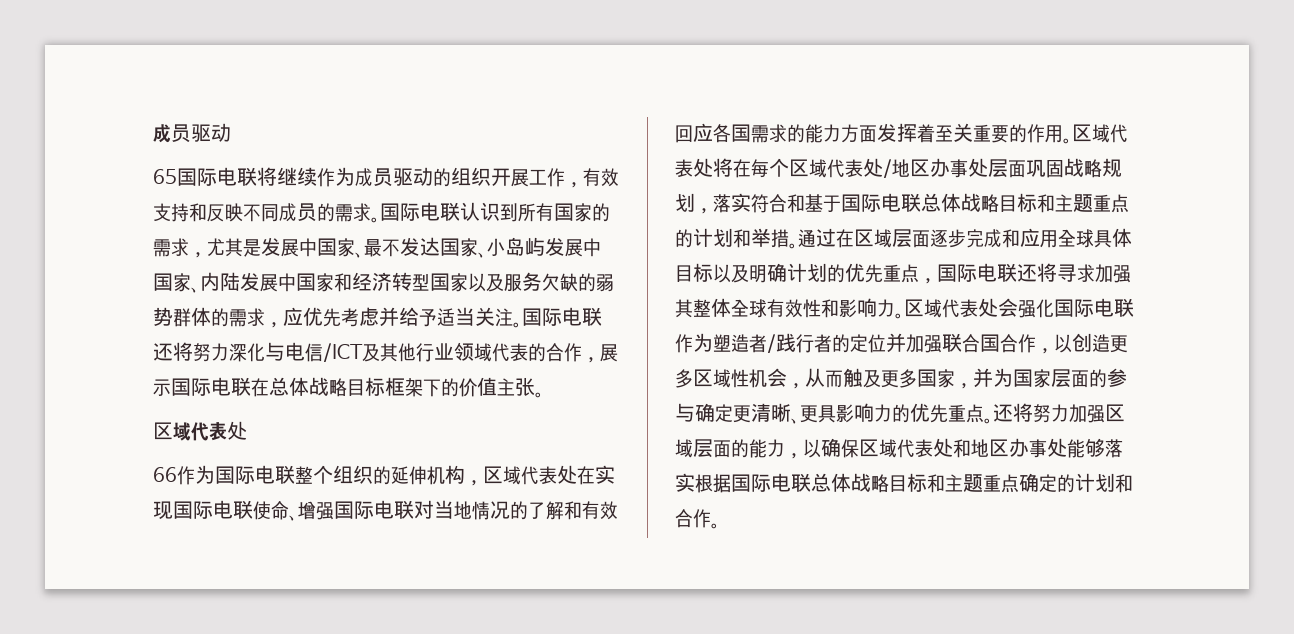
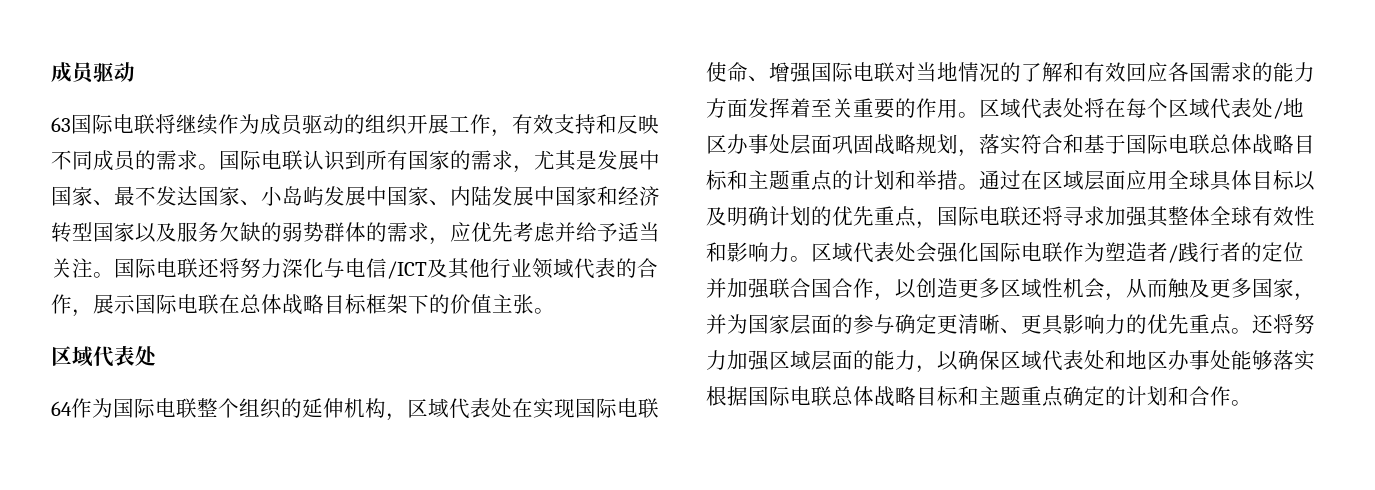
- 65国际电联将继续作为成员驱动的组织开展工作，有效支持和反映不同成员的需求。
+ 63国际电联将继续作为成员驱动的组织开展工作，有效支持和反映不同成员的需求。
- 66作为国际电联整个组织的延伸机构，区域代表处在实现国际电联使命、增强国际电联对当地情况的了解和有效回应各国需求的能力方面发挥着至关重要的作用。
+ 64作为国际电联整个组织的延伸机构，区域代表处在实现国际电联使命、增强国际电联对当地情况的了解和有效回应各国需求的能力方面发挥着至关重要的作用。
- 通过在区域层面逐步完成和应用全球具体目标以及明确计划的优先重点，国际电联还将寻求加强其整体全球有效性和影响力。
+ 通过在区域层面应用全球具体目标以及明确计划的优先重点，国际电联还将寻求加强其整体全球有效性和影响力。

